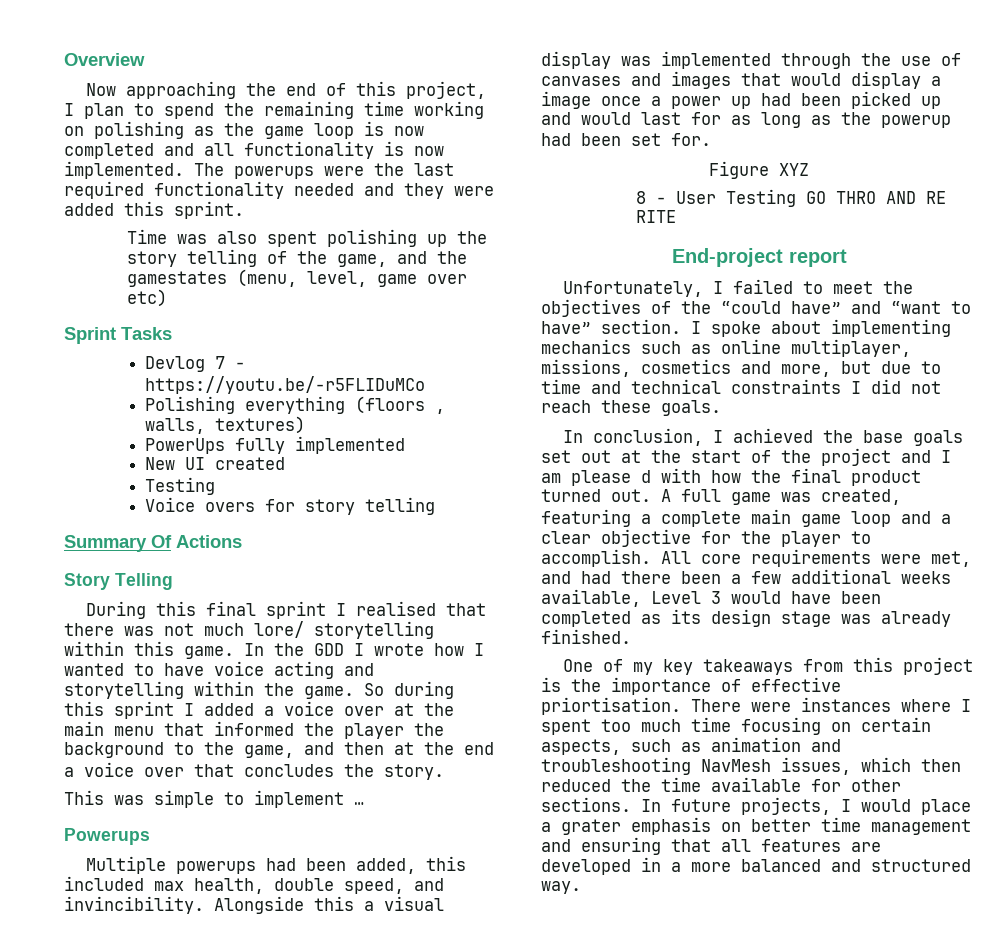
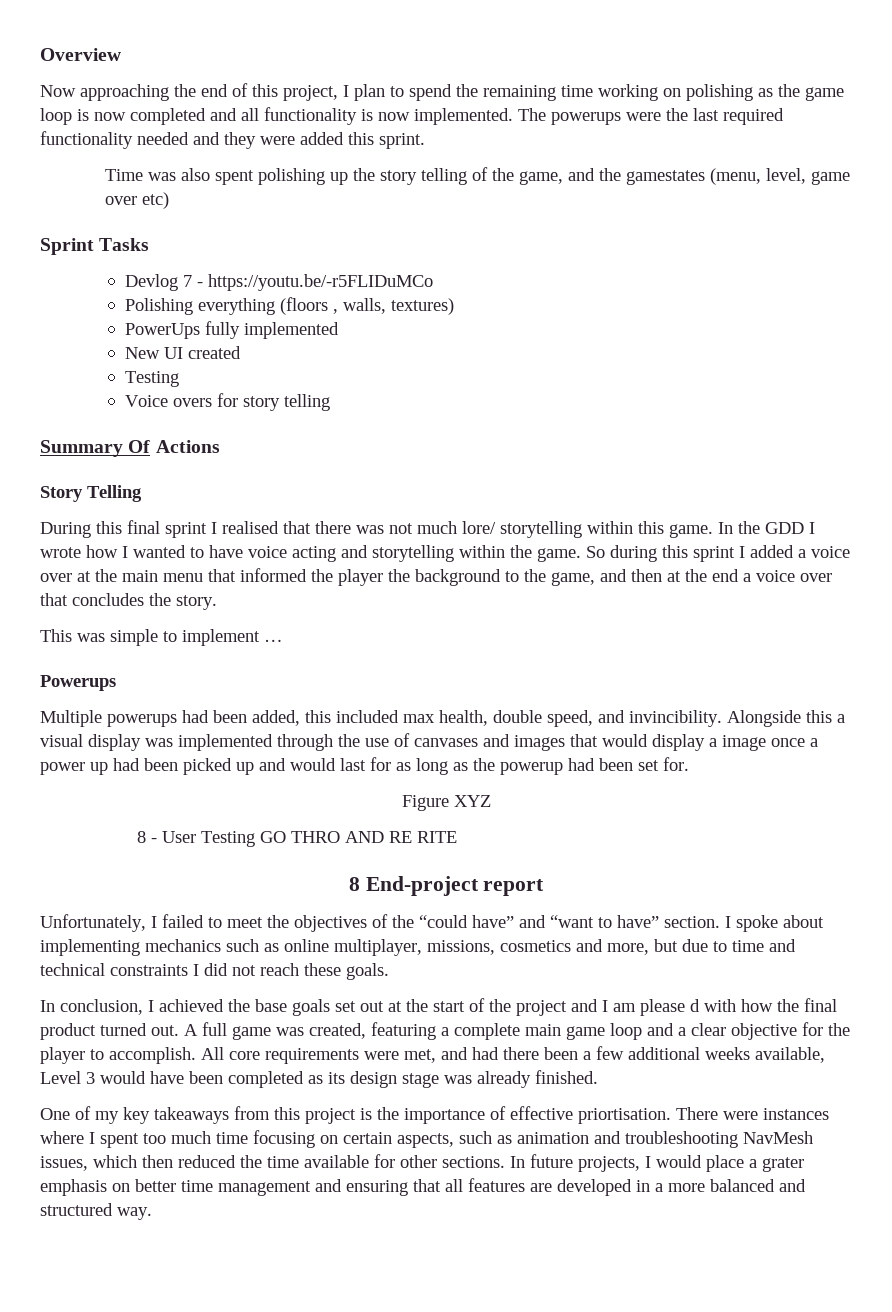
- End-project report
+ 8 End-project report

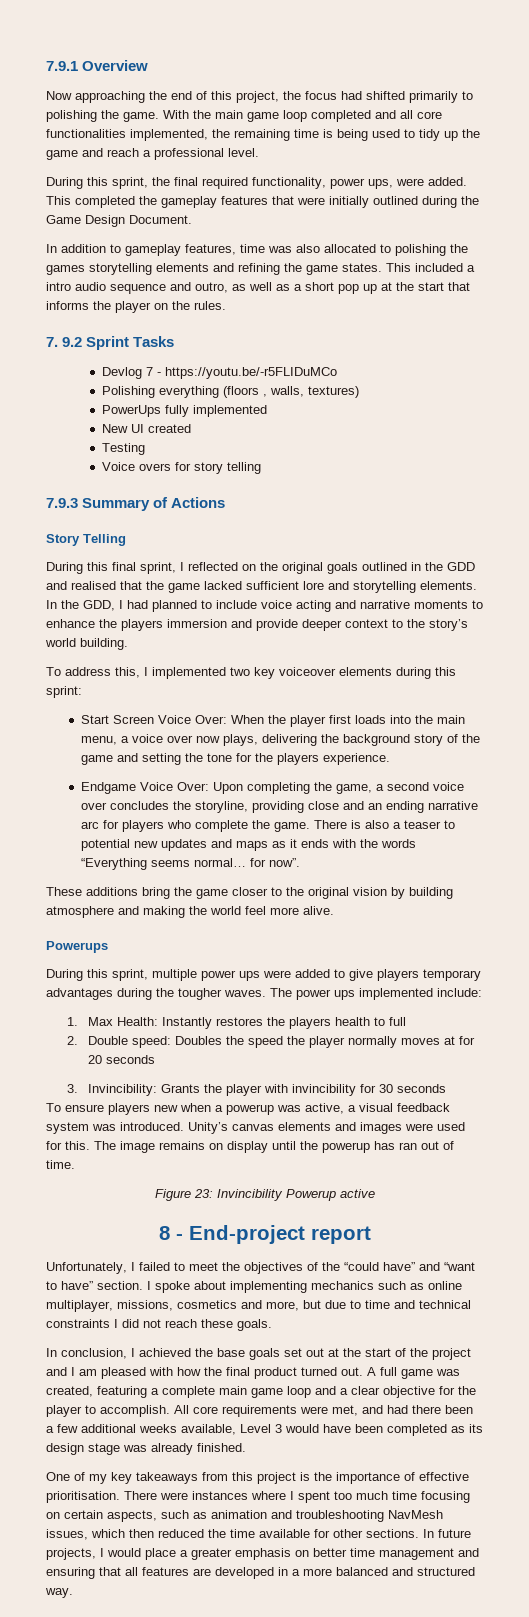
- Overview
+ 7.9.1 Overview
- Now approaching the end of this project, I plan to spend the remaining time working on polishing as the game loop is now completed and all functionality is now implemented. The powerups were the last required functionality needed and they were added this sprint.
- Time was also spent polishing up the story telling of the game, and the gamestates (menu, level, game over etc)
- Sprint Tasks
+ Now approaching the end of this project, the focus had shifted primarily to polishing the game. With the main game loop completed and all core functionalities implemented, the remaining time is being used to tidy up the game and reach a professional level.
+ During this sprint, the final required functionality, power ups, were added. This completed the gameplay features that were initially outlined during the Game Design Document.
+ In addition to gameplay features, time was also allocated to polishing the games storytelling elements and refining the game states. This included a intro audio sequence and outro, as well as a short pop up at the start that informs the player on the rules.
+ 7. 9.2 Sprint Tasks
- Summary Of Actions
+ 7.9.3 Summary of Actions
- During this final sprint I realised that there was not much lore/ storytelling within this game. In the GDD I wrote how I wanted to have voice acting and storytelling within the game. So during this sprint I added a voice over at the main menu that informed the player the background to the game, and then at the end a voice over that concludes the story.
- This was simple to implement …
+ During this final sprint, I reflected on the original goals outlined in the GDD and realised that the game lacked sufficient lore and storytelling elements. In the GDD, I had planned to include voice acting and narrative moments to enhance the players immersion and provide deeper context to the story’s world building.
+ To address this, I implemented two key voiceover elements during this sprint:
+ Start Screen Voice Over: When the player first loads into the main menu, a voice over now plays, delivering the background story of the game and setting the tone for the players experience.
+ Endgame Voice Over: Upon completing the game, a second voice over concludes the storyline, providing close and an ending narrative arc for players who complete the game. There is also a teaser to potential new updates and maps as it ends with the words “Everything seems normal… for now”.
+ These additions bring the game closer to the original vision by building atmosphere and making the world feel more alive.
  Powerups
- Multiple powerups had been added, this included max health, double speed, and invincibility. Alongside this a visual display was implemented through the use of canvases and images that would display a image once a power up had been picked up and would last for as long as the powerup had been set for.
- Figure XYZ
- 8 - User Testing GO THRO AND RE RITE
- 8 End-project report
+ During this sprint, multiple power ups were added to give players temporary advantages during the tougher waves. The power ups implemented include:
+ 1. Max Health: Instantly restores the players health to full
+ 2. Double speed: Doubles the speed the player normally moves at for 20 seconds
+ 3. Invincibility: Grants the player with invincibility for 30 seconds
+ To ensure players new when a powerup was active, a visual feedback system was introduced. Unity’s canvas elements and images were used for this. The image remains on display until the powerup has ran out of time.
+ Figure 23: Invincibility Powerup active
+ 8 - End-project report
- In conclusion, I achieved the base goals set out at the start of the project and I am please d with how the final product turned out.
+ In conclusion, I achieved the base goals set out at the start of the project and I am pleased with how the final product turned out.
- One of my key takeaways from this project is the importance of effective priortisation.
+ One of my key takeaways from this project is the importance of effective prioritisation.
- In future projects, I would place a grater emphasis on better time management and ensuring that all features are developed in a more balanced and structured way.
+ In future projects, I would place a greater emphasis on better time management and ensuring that all features are developed in a more balanced and structured way.

